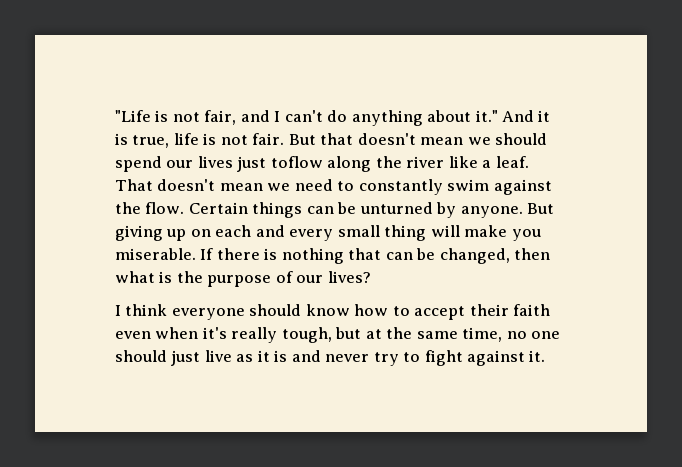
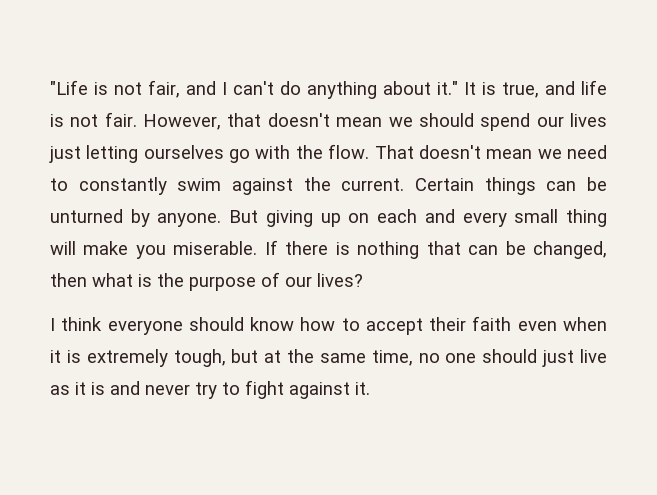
- And it is true, life is not fair.
+ It is true, and life is not fair.
- But that doesn't mean we should spend our lives just toflow along the river like a leaf.
+ However, that doesn't mean we should spend our lives just letting ourselves go with the flow.
- That doesn't mean we need to constantly swim against the flow.
+ That doesn't mean we need to constantly swim against the current.
- I think everyone should know how to accept their faith even when it's really tough, but at the same time, no one should just live as it is and never try to fight against it.
+ I think everyone should know how to accept their faith even when it is extremely tough, but at the same time, no one should just live as it is and never try to fight against it.

